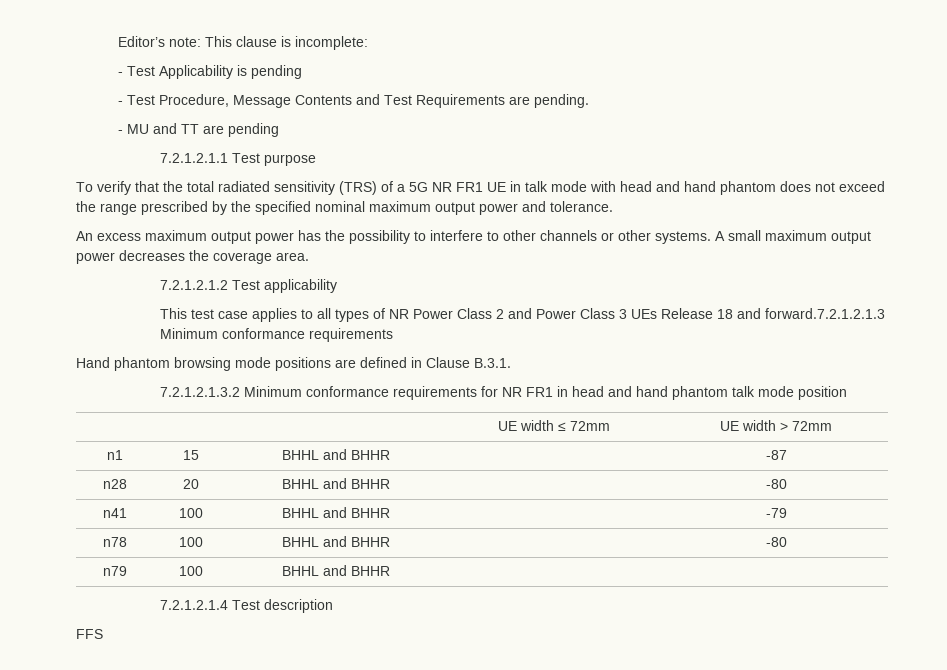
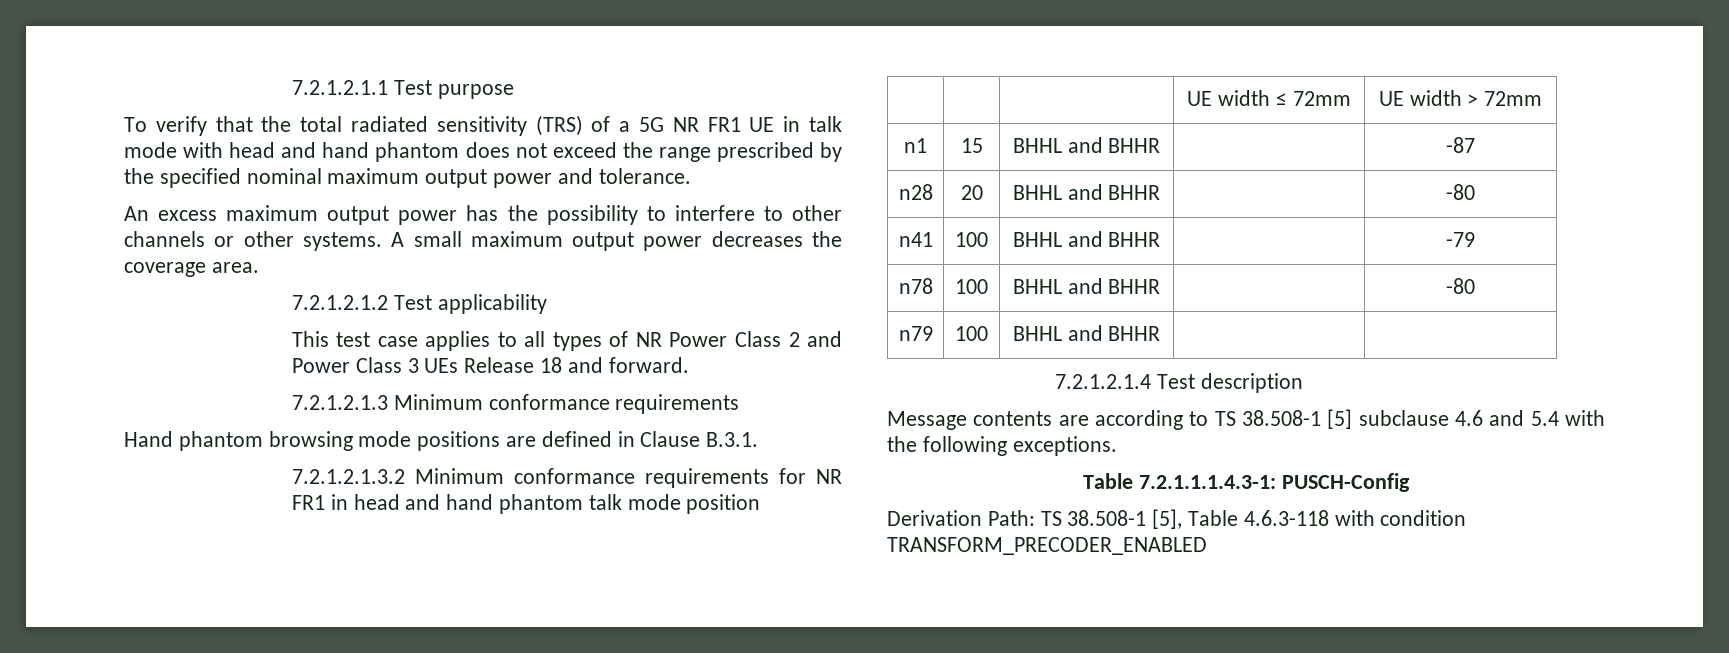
- Editor’s note: This clause is incomplete:
- - Test Applicability is pending
- - Test Procedure, Message Contents and Test Requirements are pending.
- - MU and TT are pending
- This test case applies to all types of NR Power Class 2 and Power Class 3 UEs Release 18 and forward.7.2.1.2.1.3 Minimum conformance requirements
+ This test case applies to all types of NR Power Class 2 and Power Class 3 UEs Release 18 and forward.
+ 7.2.1.2.1.3 Minimum conformance requirements
- FFS
+ Message contents are according to TS 38.508-1 [5] subclause 4.6 and 5.4 with the following exceptions.
+ Table 7.2.1.1.1.4.3-1: PUSCH-Config
+ Derivation Path: TS 38.508-1 [5], Table 4.6.3-118 with condition TRANSFORM_PRECODER_ENABLED

